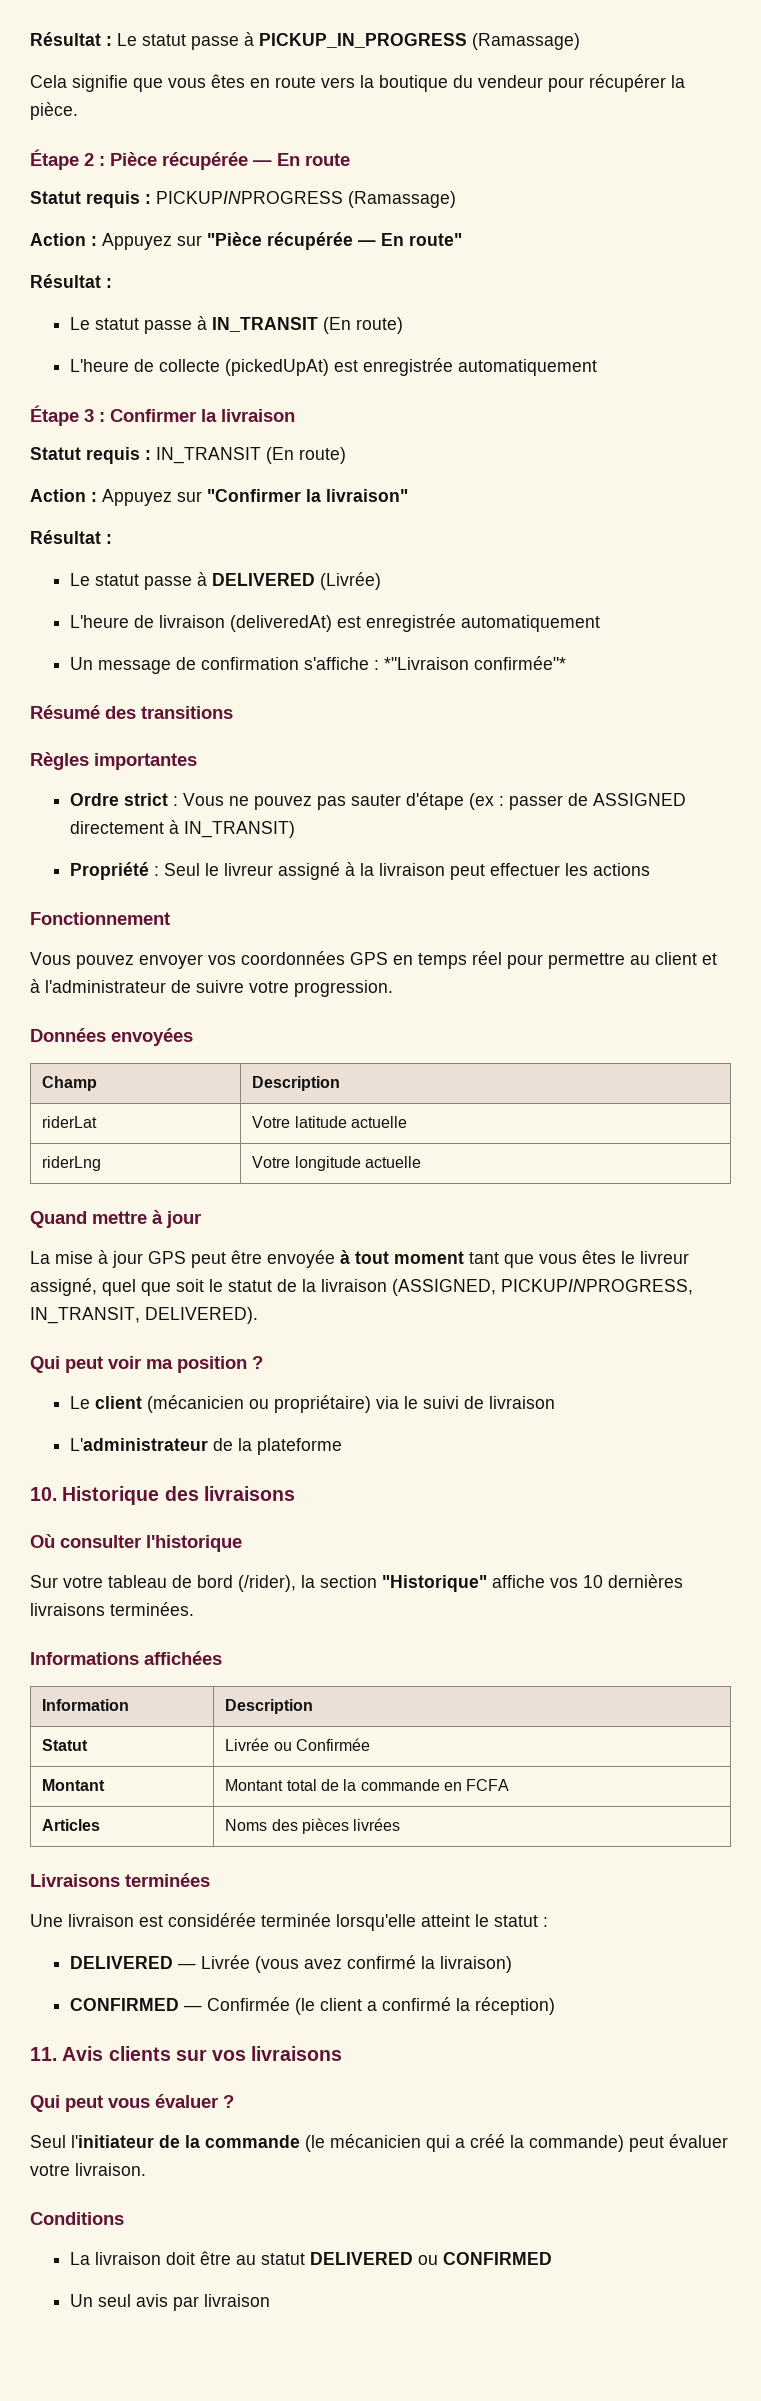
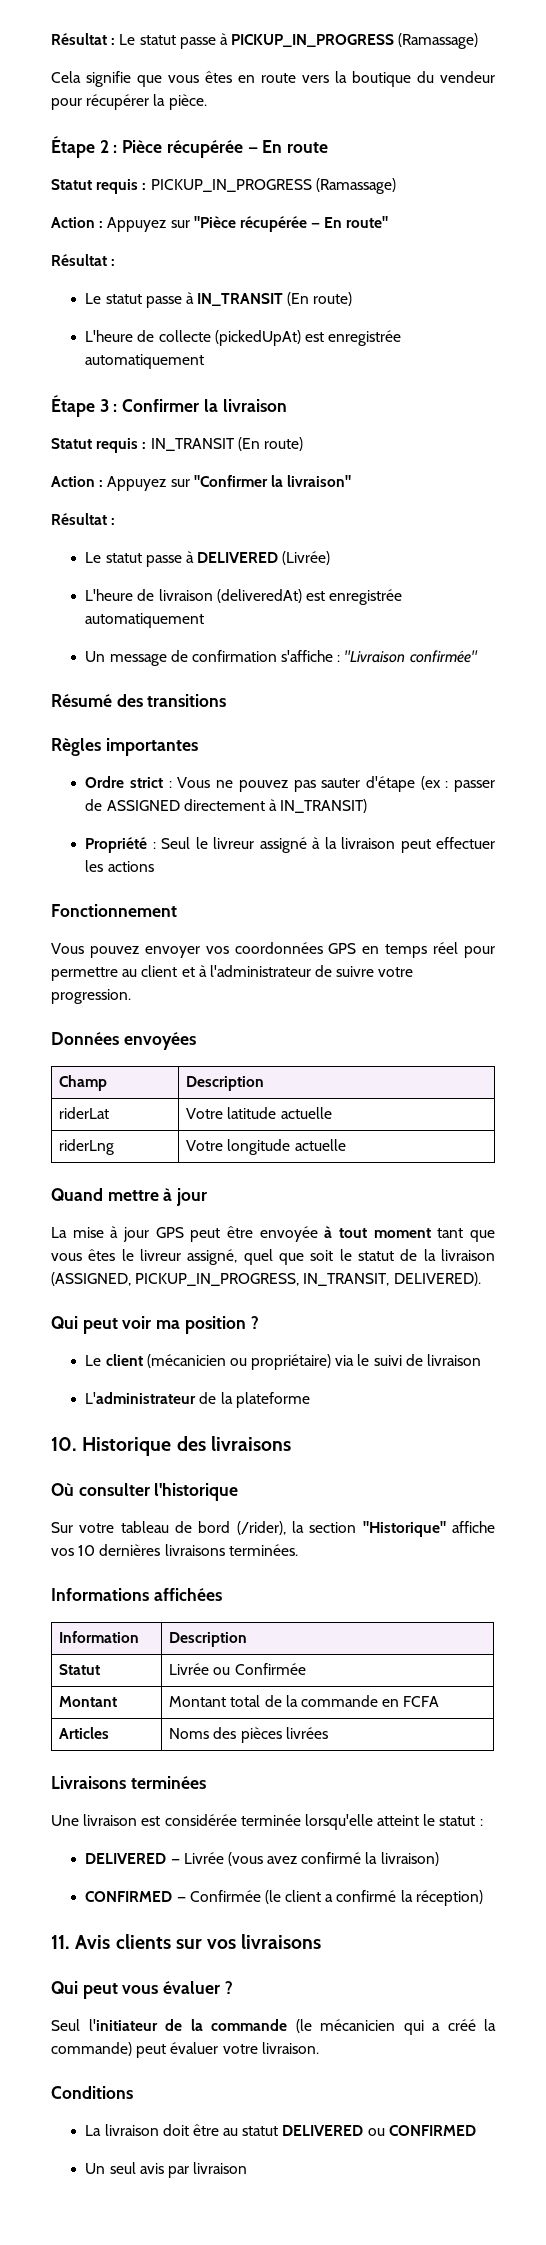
- Statut requis : PICKUPINPROGRESS (Ramassage)
+ Statut requis : PICKUP_IN_PROGRESS (Ramassage)
- Un message de confirmation s'affiche : *"Livraison confirmée"*
+ Un message de confirmation s'affiche : "Livraison confirmée"
- La mise à jour GPS peut être envoyée à tout moment tant que vous êtes le livreur assigné, quel que soit le statut de la livraison (ASSIGNED, PICKUPINPROGRESS, IN_TRANSIT, DELIVERED).
+ La mise à jour GPS peut être envoyée à tout moment tant que vous êtes le livreur assigné, quel que soit le statut de la livraison (ASSIGNED, PICKUP_IN_PROGRESS, IN_TRANSIT, DELIVERED).

